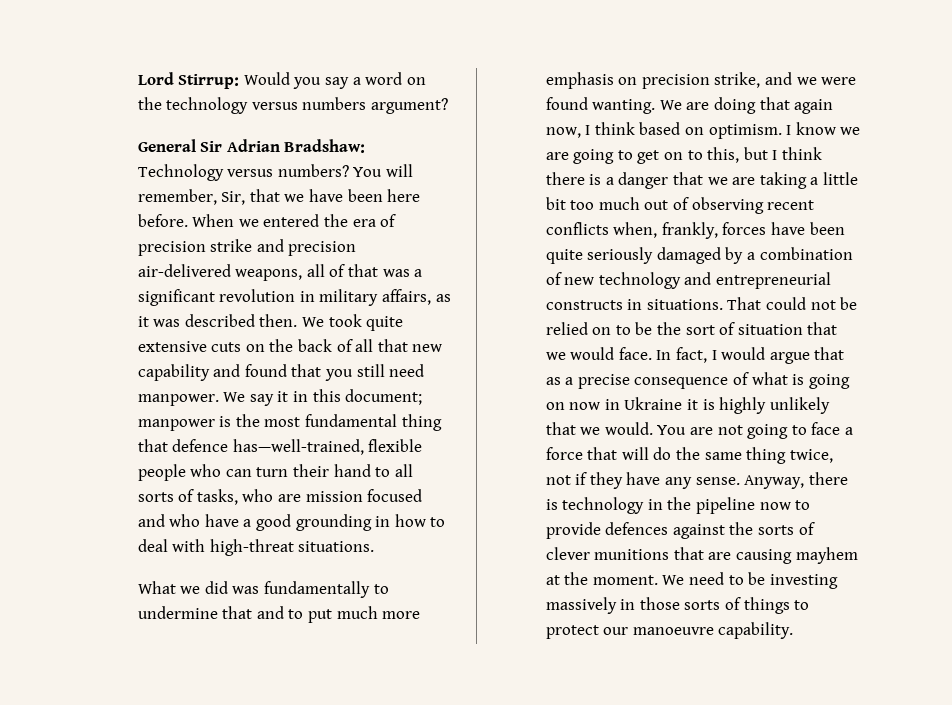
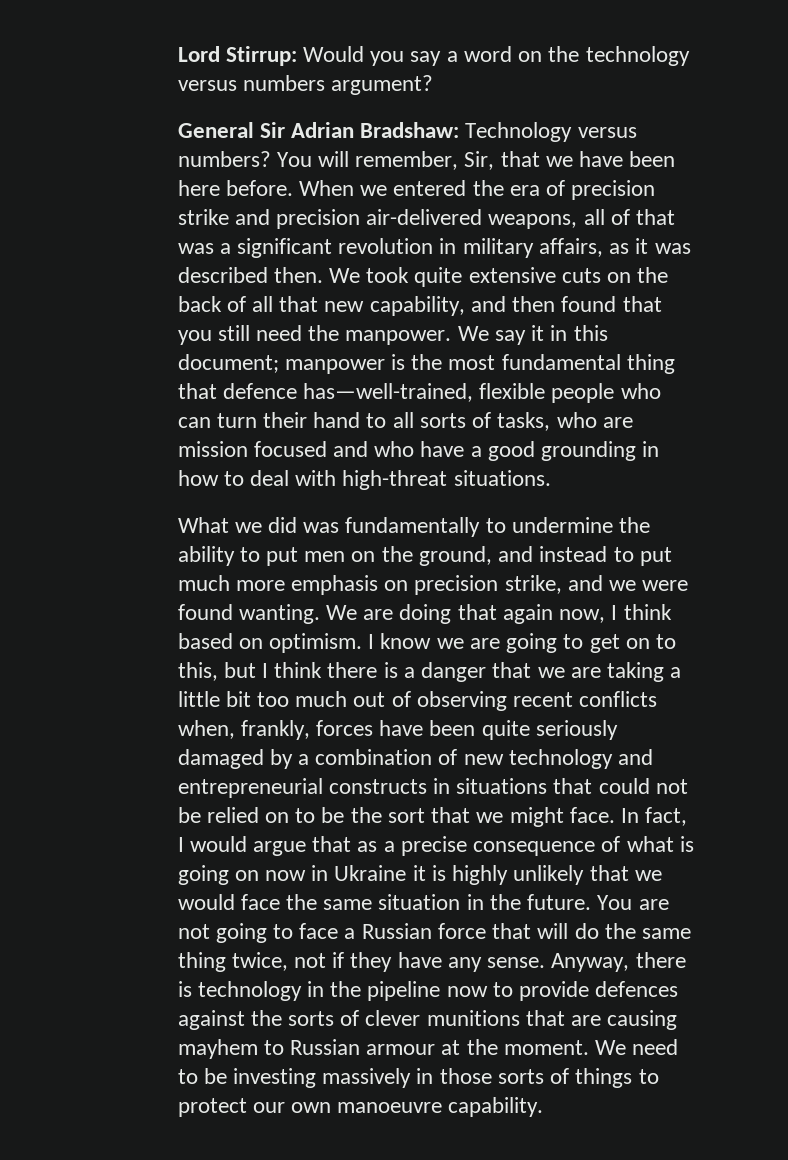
- We took quite extensive cuts on the back of all that new capability and found that you still need manpower.
+ We took quite extensive cuts on the back of all that new capability, and then found that you still need the manpower.
- What we did was fundamentally to undermine that and to put much more emphasis on precision strike, and we were found wanting.
+ What we did was fundamentally to undermine the ability to put men on the ground, and instead to put much more emphasis on precision strike, and we were found wanting.
- I know we are going to get on to this, but I think there is a danger that we are taking a little bit too much out of observing recent conflicts when, frankly, forces have been quite seriously damaged by a combination of new technology and entrepreneurial constructs in situations. That could not be relied on to be the sort of situation that we would face.
+ I know we are going to get on to this, but I think there is a danger that we are taking a little bit too much out of observing recent conflicts when, frankly, forces have been quite seriously damaged by a combination of new technology and entrepreneurial constructs in situations that could not be relied on to be the sort that we might face.
- In fact, I would argue that as a precise consequence of what is going on now in Ukraine it is highly unlikely that we would.
+ In fact, I would argue that as a precise consequence of what is going on now in Ukraine it is highly unlikely that we would face the same situation in the future.
- You are not going to face a force that will do the same thing twice, not if they have any sense.
+ You are not going to face a Russian force that will do the same thing twice, not if they have any sense.
- Anyway, there is technology in the pipeline now to provide defences against the sorts of clever munitions that are causing mayhem at the moment.
+ Anyway, there is technology in the pipeline now to provide defences against the sorts of clever munitions that are causing mayhem to Russian armour at the moment.
- We need to be investing massively in those sorts of things to protect our manoeuvre capability.
+ We need to be investing massively in those sorts of things to protect our own manoeuvre capability.

